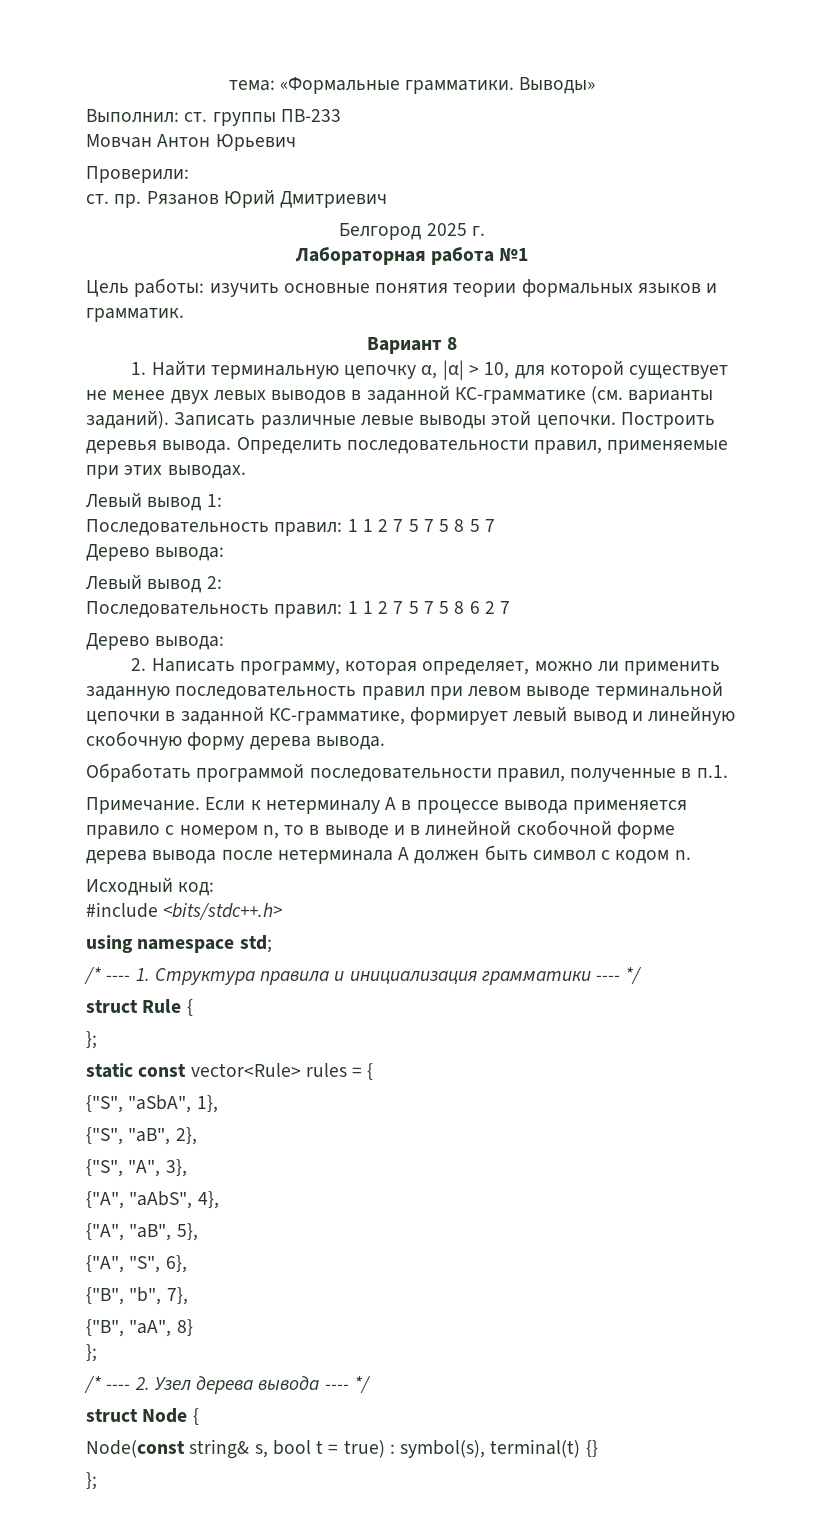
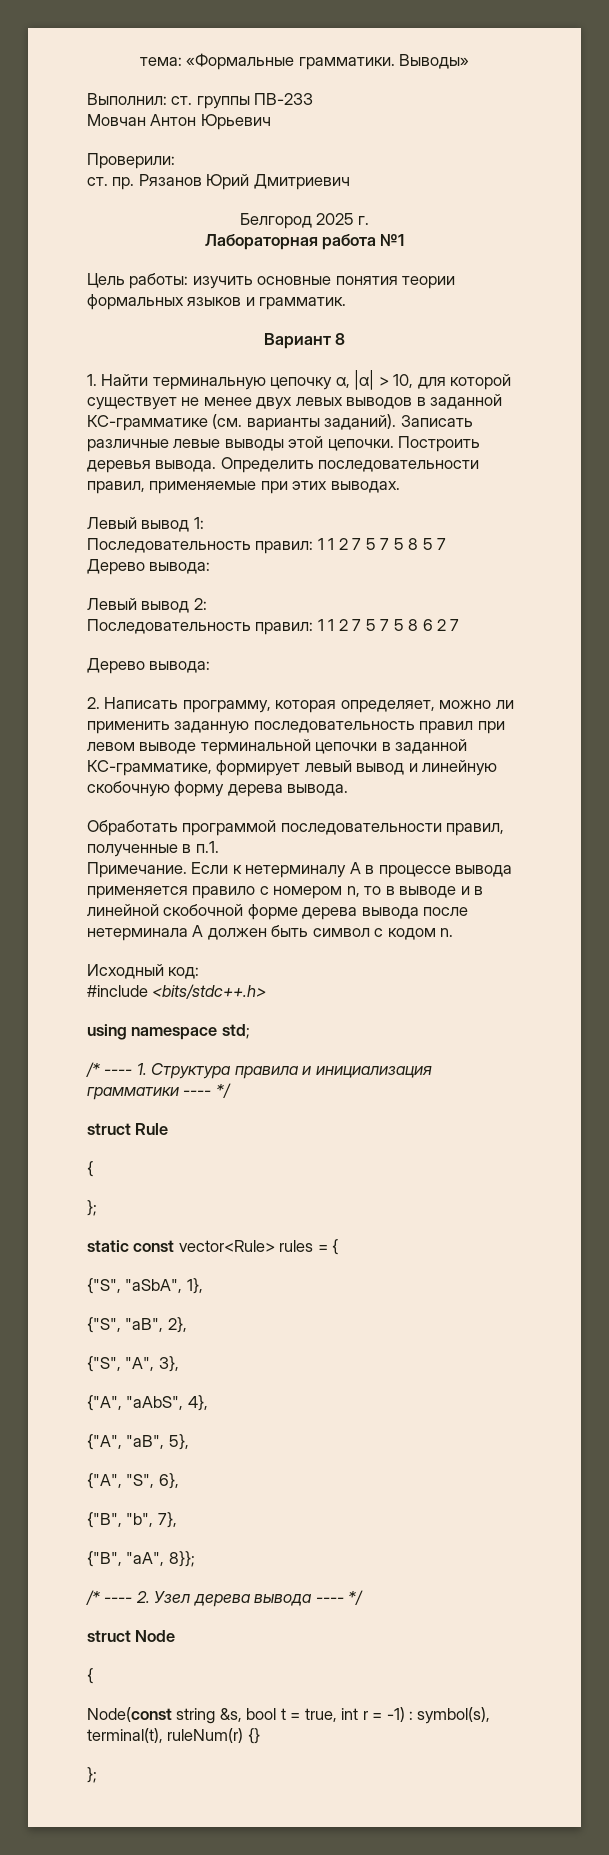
- struct Rule {
+ struct Rule
+ {
- {"B", "aA", 8}
- };
+ {"B", "aA", 8}};
- struct Node {
+ struct Node
+ {
- Node(const string& s, bool t = true) : symbol(s), terminal(t) {}
+ Node(const string &s, bool t = true, int r = -1) : symbol(s), terminal(t), ruleNum(r) {}

